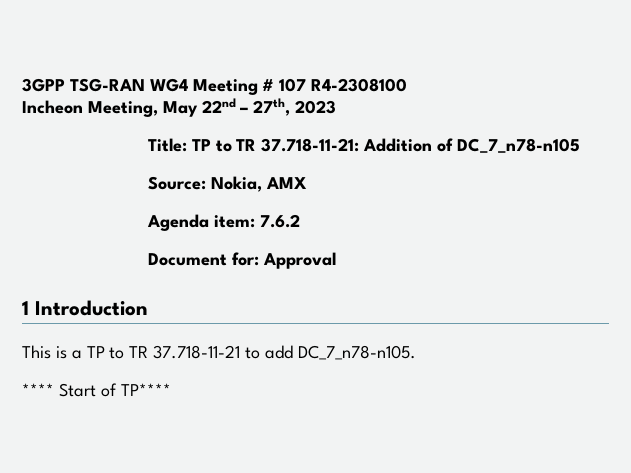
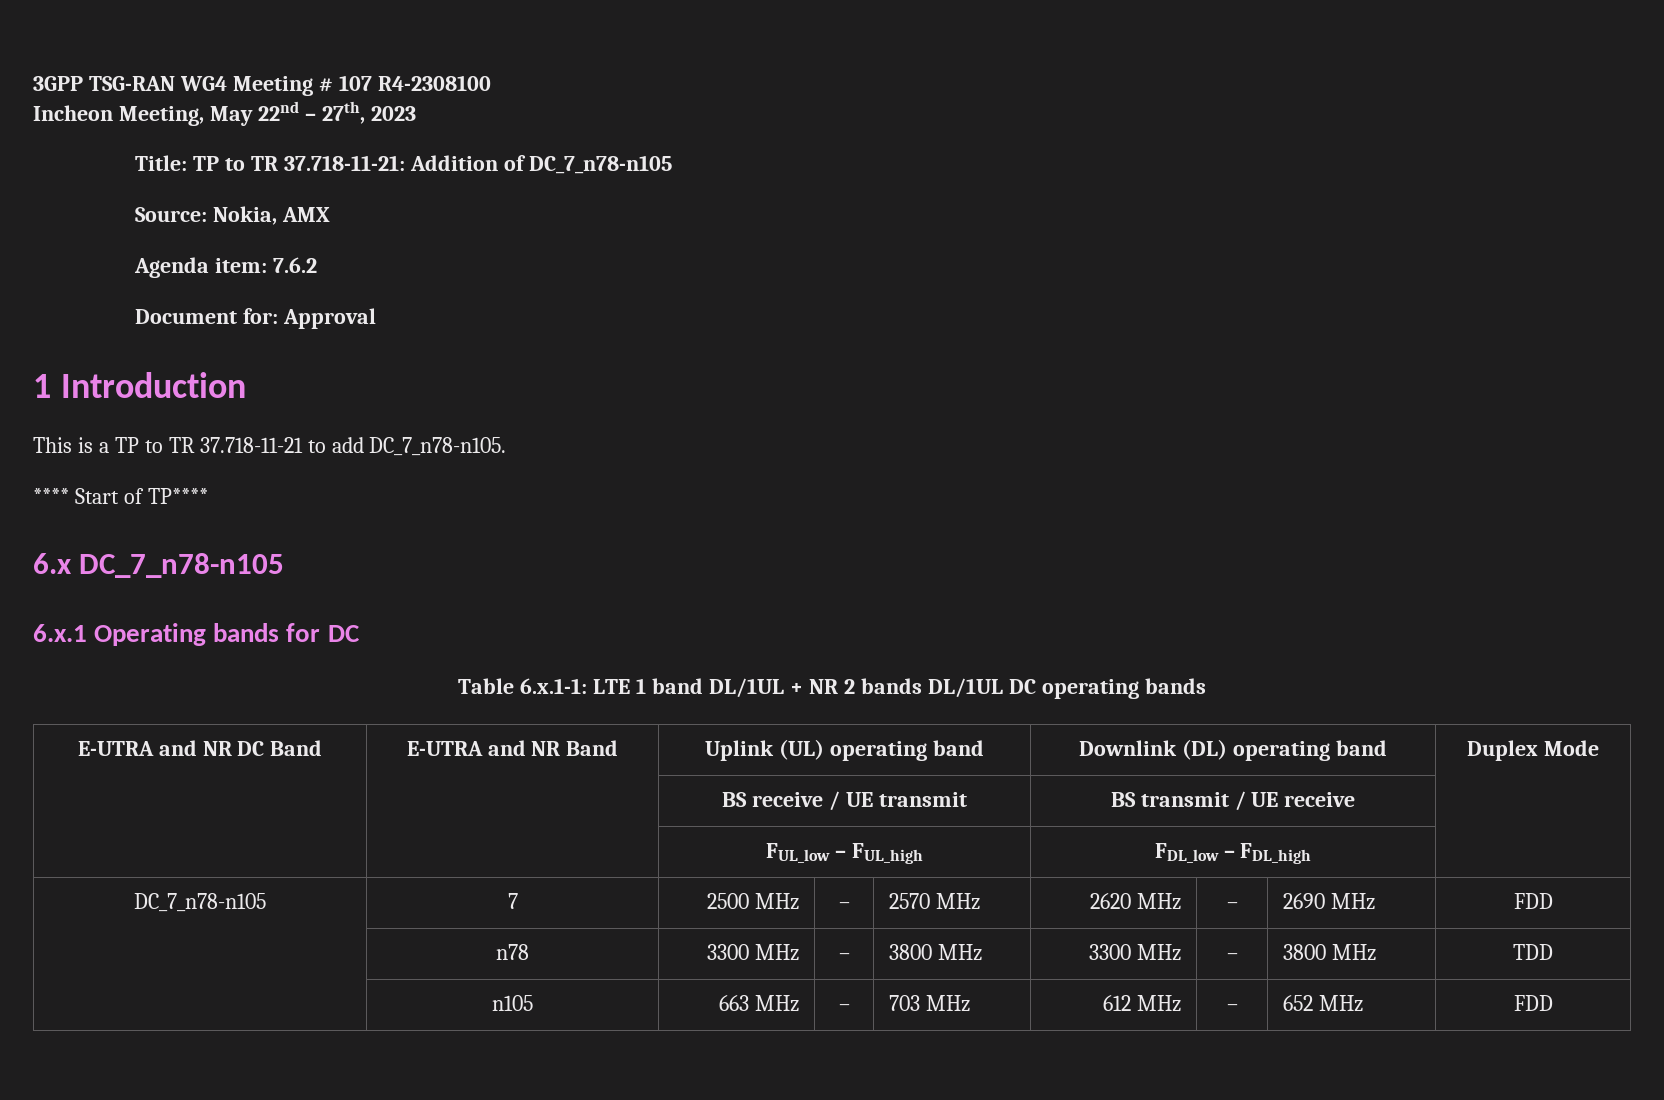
+ 6.x DC_7_n78-n105
+ 6.x.1 Operating bands for DC
+ Table 6.x.1-1: LTE 1 band DL/1UL + NR 2 bands DL/1UL DC operating bands
+ E-UTRA and NR DC Band | E-UTRA and NR Band | Uplink (UL) operating band | Downlink (DL) operating band | Duplex Mode
+ | | BS receive / UE transmit | BS transmit / UE receive |
+ | | FUL_low – FUL_high | FDL_low – FDL_high |
+ DC_7_n78-n105 | 7 | 2500 MHz | – | 2570 MHz | 2620 MHz | – | 2690 MHz | FDD
+ | n78 | 3300 MHz | – | 3800 MHz | 3300 MHz | – | 3800 MHz | TDD
+ | n105 | 663 MHz | – | 703 MHz | 612 MHz | – | 652 MHz | FDD

